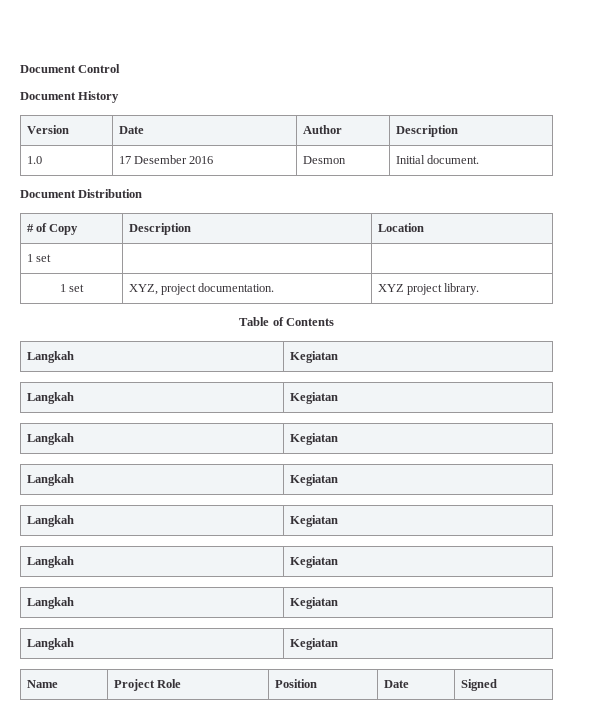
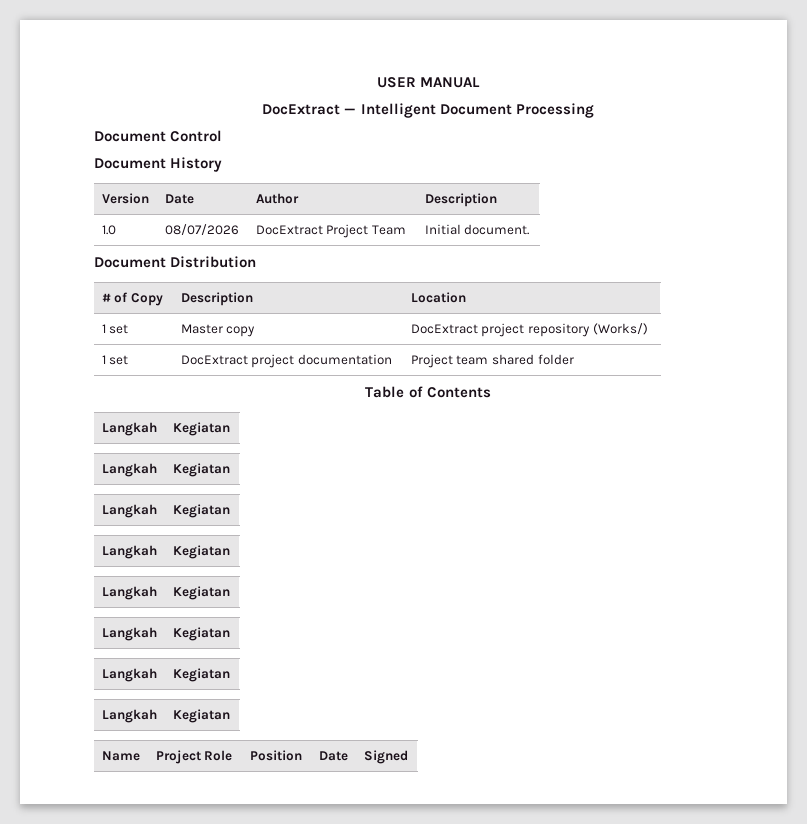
+ USER MANUAL
+ DocExtract — Intelligent Document Processing
- 1.0 | 17 Desember 2016 | Desmon | Initial document.
+ 1.0 | 08/07/2026 | DocExtract Project Team | Initial document.
- 1 set | |
- 1 set | XYZ, project documentation. | XYZ project library.
+ 1 set | Master copy | DocExtract project repository (Works/)
+ 1 set | DocExtract project documentation | Project team shared folder

